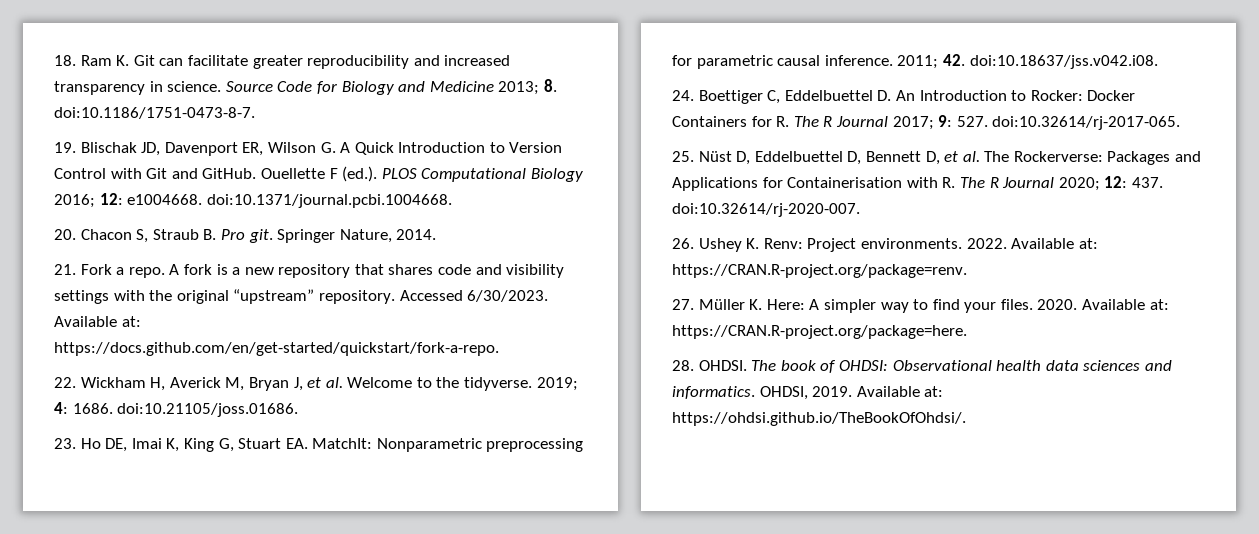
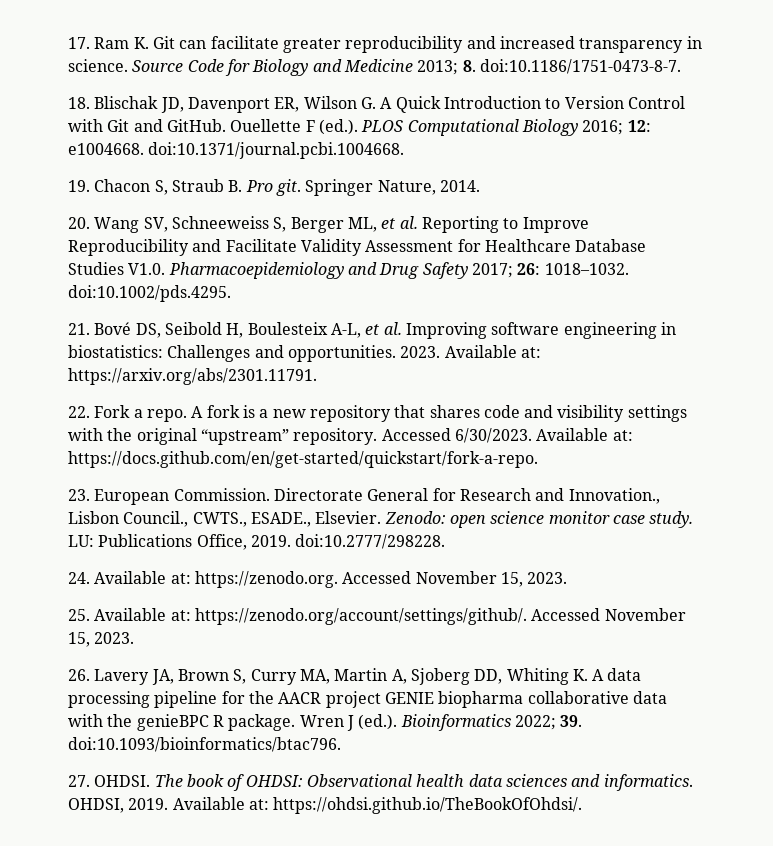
- 18. Ram K. Git can facilitate greater reproducibility and increased transparency in science.
+ 17. Ram K. Git can facilitate greater reproducibility and increased transparency in science.
- 19. Blischak JD, Davenport ER, Wilson G. A Quick Introduction to Version Control with Git and GitHub.
+ 18. Blischak JD, Davenport ER, Wilson G. A Quick Introduction to Version Control with Git and GitHub.
- 20. Chacon S, Straub B. Pro git.
+ 19. Chacon S, Straub B. Pro git.
- 21. Fork a repo.
+ 20. Wang SV, Schneeweiss S, Berger ML, et al. Reporting to Improve Reproducibility and Facilitate Validity Assessment for Healthcare Database Studies V1.0. Pharmacoepidemiology and Drug Safety 2017; 26: 1018–1032. doi:10.1002/pds.4295.
+ 21. Bové DS, Seibold H, Boulesteix A-L, et al. Improving software engineering in biostatistics: Challenges and opportunities. 2023. Available at: https://arxiv.org/abs/2301.11791.
+ 22. Fork a repo.
- 22. Wickham H, Averick M, Bryan J, et al. Welcome to the tidyverse. 2019; 4: 1686. doi:10.21105/joss.01686.
- 23. Ho DE, Imai K, King G, Stuart EA. MatchIt: Nonparametric preprocessing for parametric causal inference. 2011; 42. doi:10.18637/jss.v042.i08.
- 24. Boettiger C, Eddelbuettel D. An Introduction to Rocker: Docker Containers for R. The R Journal 2017; 9: 527. doi:10.32614/rj-2017-065.
- 25. Nüst D, Eddelbuettel D, Bennett D, et al. The Rockerverse: Packages and Applications for Containerisation with R. The R Journal 2020; 12: 437. doi:10.32614/rj-2020-007.
- 26. Ushey K. Renv: Project environments. 2022. Available at: https://CRAN.R-project.org/package=renv.
- 27. Müller K. Here: A simpler way to find your files. 2020. Available at: https://CRAN.R-project.org/package=here.
- 28. OHDSI.
+ 23. European Commission. Directorate General for Research and Innovation., Lisbon Council., CWTS., ESADE., Elsevier. Zenodo: open science monitor case study. LU: Publications Office, 2019. doi:10.2777/298228.
+ 24. Available at: https://zenodo.org. Accessed November 15, 2023.
+ 25. Available at: https://zenodo.org/account/settings/github/. Accessed November 15, 2023.
+ 26. Lavery JA, Brown S, Curry MA, Martin A, Sjoberg DD, Whiting K. A data processing pipeline for the AACR project GENIE biopharma collaborative data with the genieBPC R package. Wren J (ed.). Bioinformatics 2022; 39. doi:10.1093/bioinformatics/btac796.
+ 27. OHDSI.

